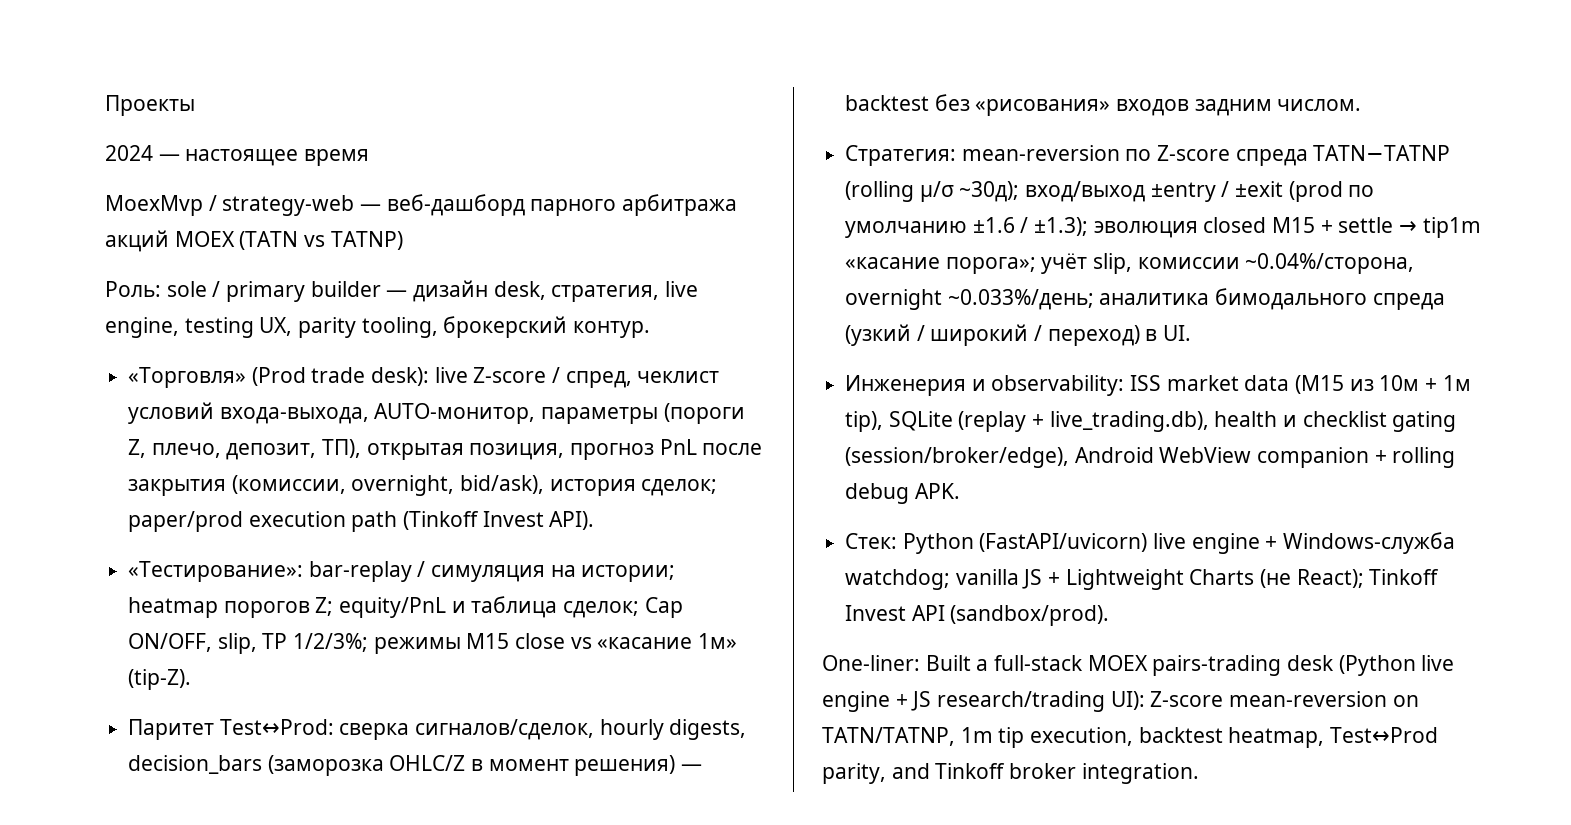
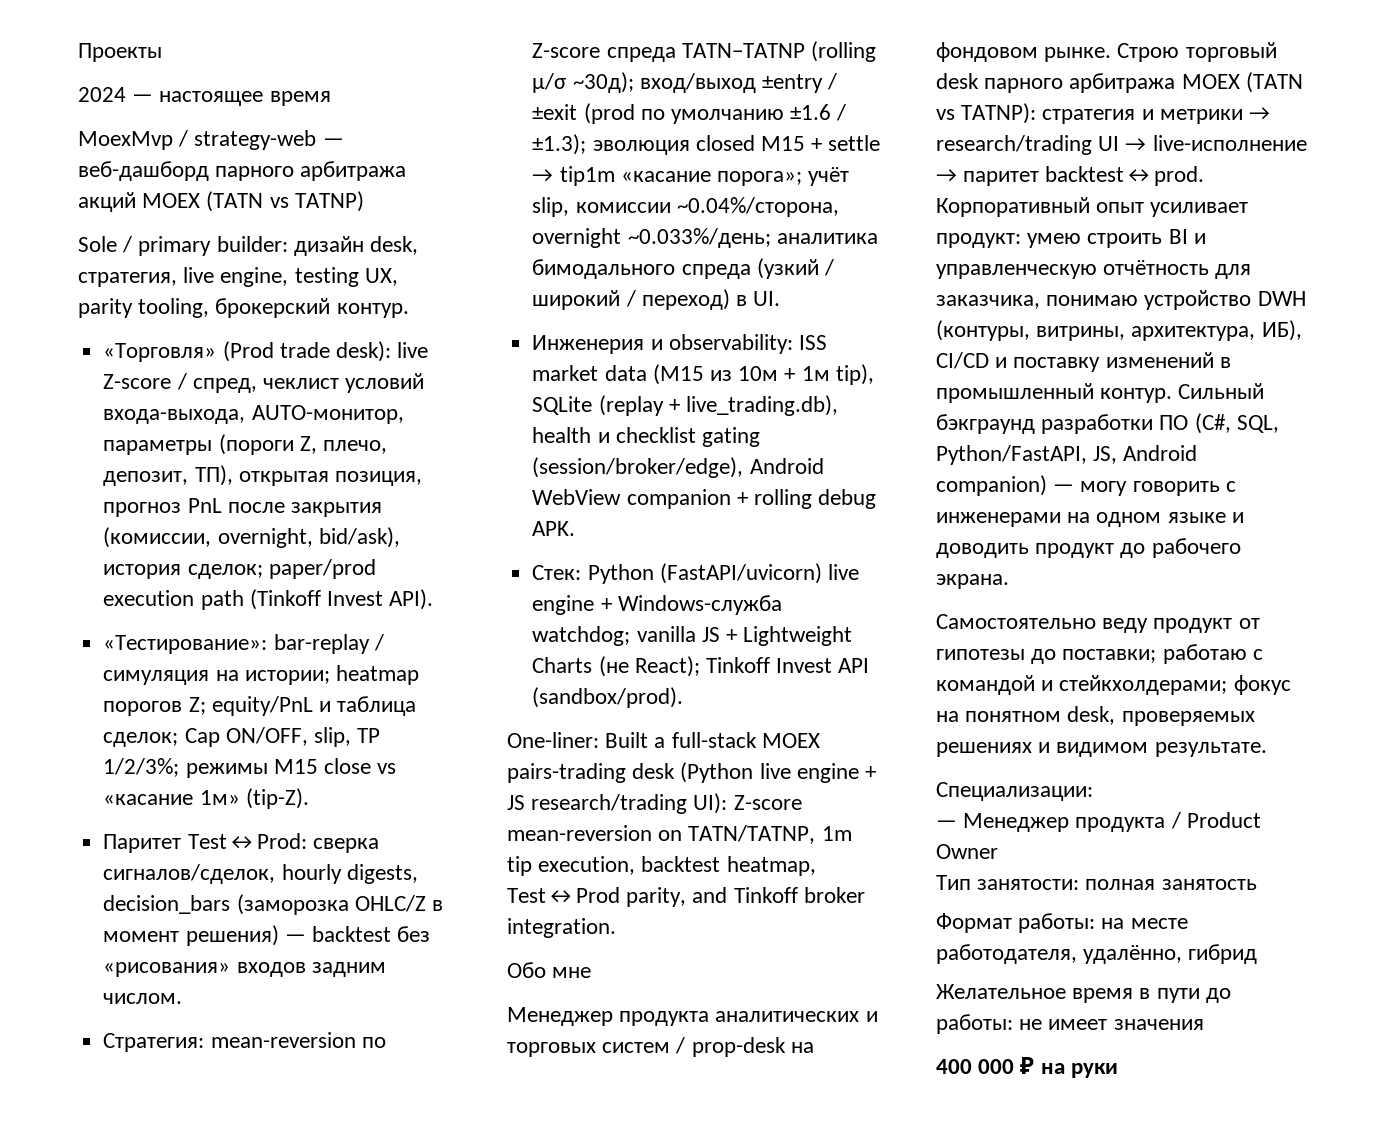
- Роль: sole / primary builder — дизайн desk, стратегия, live engine, testing UX, parity tooling, брокерский контур.
+ Sole / primary builder: дизайн desk, стратегия, live engine, testing UX, parity tooling, брокерский контур.
+ Обо мне
+ Менеджер продукта аналитических и торговых систем / prop-desk на фондовом рынке. Строю торговый desk парного арбитража MOEX (TATN vs TATNP): стратегия и метрики → research/trading UI → live-исполнение → паритет backtest↔prod. Корпоративный опыт усиливает продукт: умею строить BI и управленческую отчётность для заказчика, понимаю устройство DWH (контуры, витрины, архитектура, ИБ), CI/CD и поставку изменений в промышленный контур. Сильный бэкграунд разработки ПО (C#, SQL, Python/FastAPI, JS, Android companion) — могу говорить с инженерами на одном языке и доводить продукт до рабочего экрана.
+ Самостоятельно веду продукт от гипотезы до поставки; работаю с командой и стейкхолдерами; фокус на понятном desk, проверяемых решениях и видимом результате.
+ Специализации:
+ — Менеджер продукта / Product Owner
+ Тип занятости: полная занятость
+ Формат работы: на месте работодателя, удалённо, гибрид
+ Желательное время в пути до работы: не имеет значения
+ 400 000 ₽ на руки

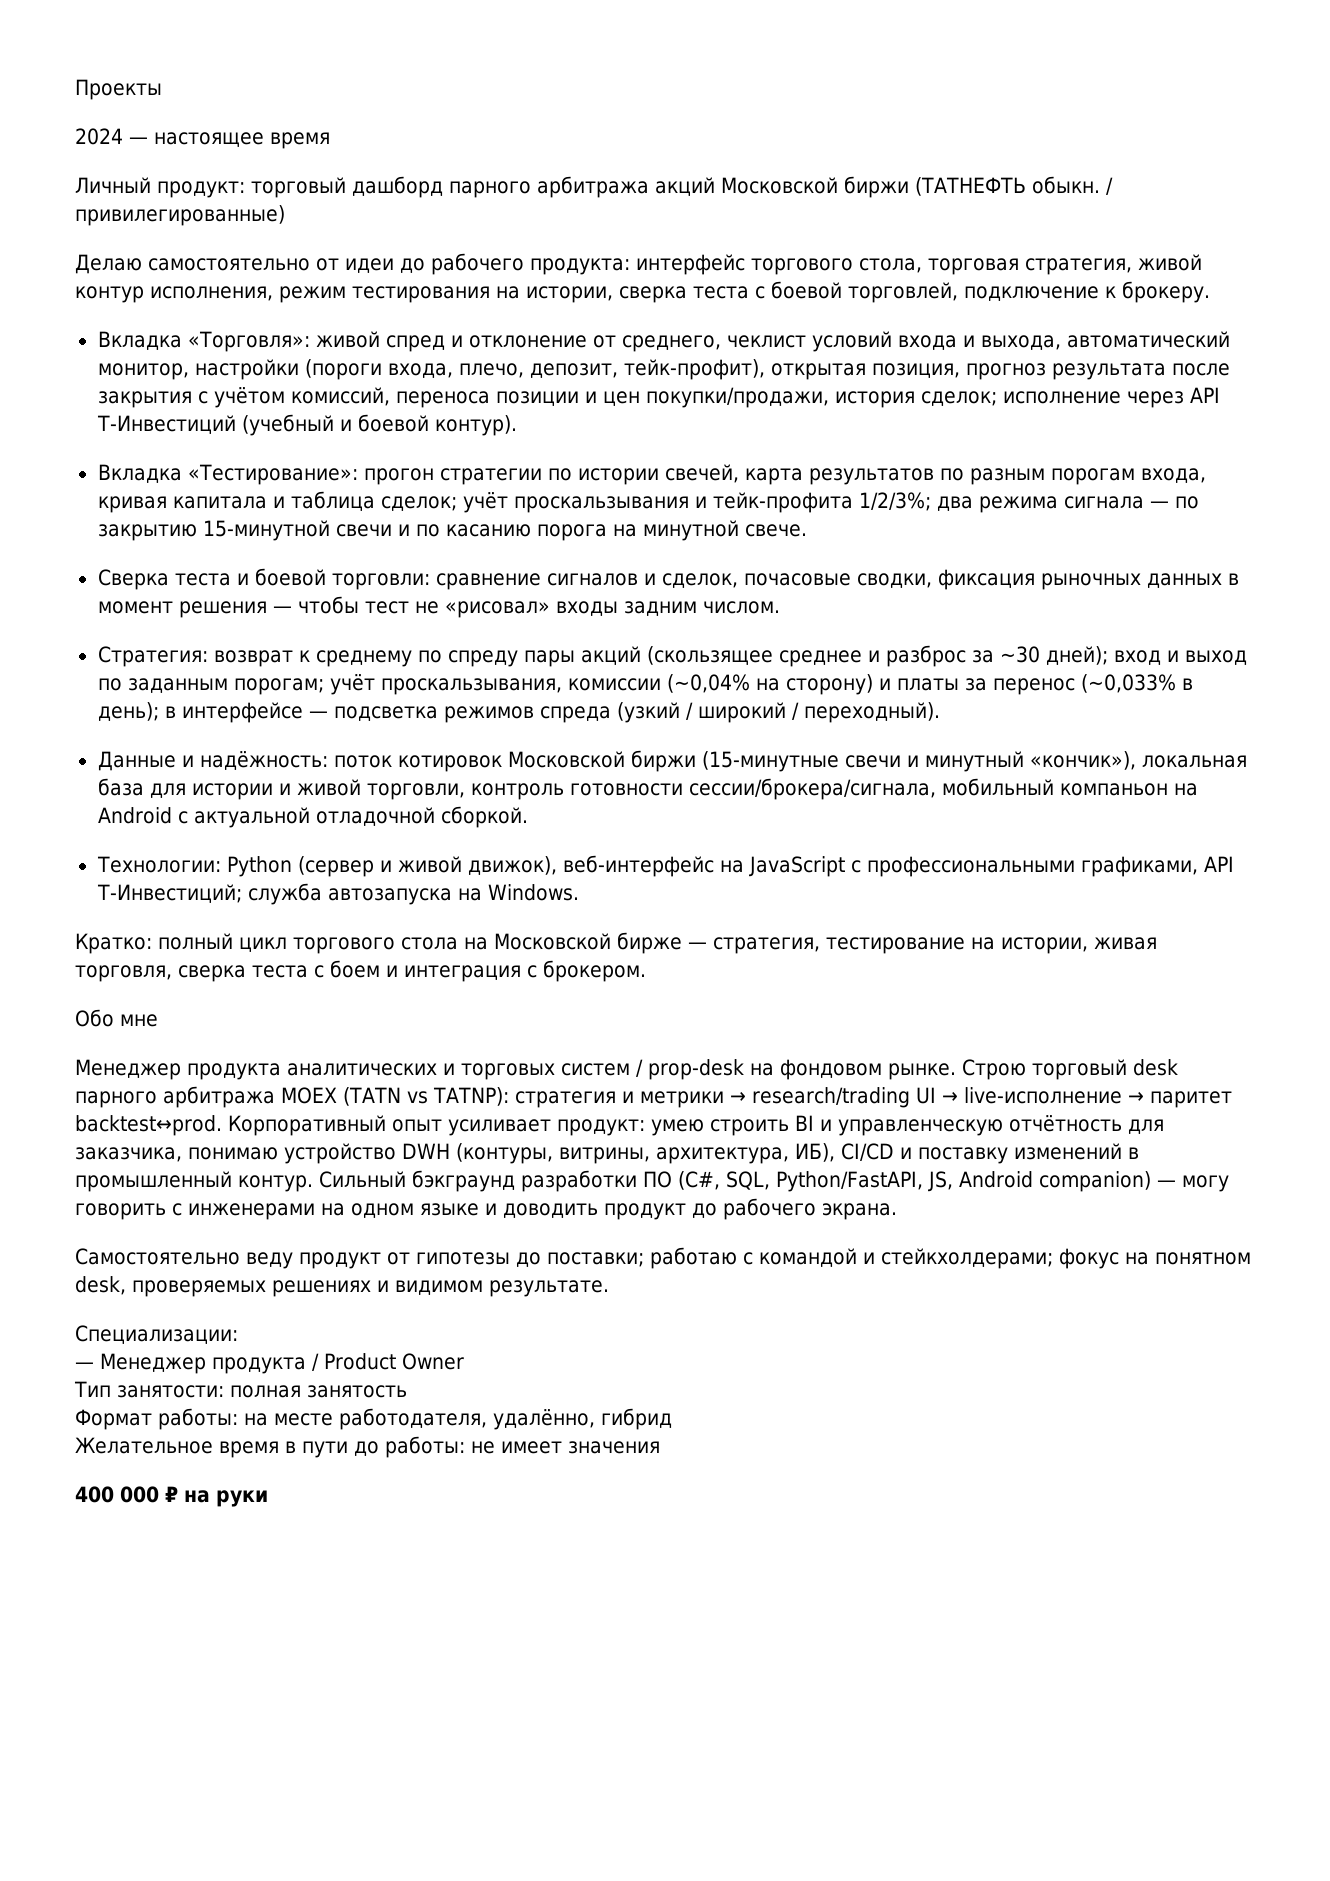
- MoexMvp / strategy-web — веб-дашборд парного арбитража акций MOEX (TATN vs TATNP)
- Sole / primary builder: дизайн desk, стратегия, live engine, testing UX, parity tooling, брокерский контур.
- «Торговля» (Prod trade desk): live Z-score / спред, чеклист условий входа-выхода, AUTO-монитор, параметры (пороги Z, плечо, депозит, ТП), открытая позиция, прогноз PnL после закрытия (комиссии, overnight, bid/ask), история сделок; paper/prod execution path (Tinkoff Invest API).
- «Тестирование»: bar-replay / симуляция на истории; heatmap порогов Z; equity/PnL и таблица сделок; Cap ON/OFF, slip, TP 1/2/3%; режимы M15 close vs «касание 1м» (tip-Z).
- Паритет Test↔Prod: сверка сигналов/сделок, hourly digests, decision_bars (заморозка OHLC/Z в момент решения) — backtest без «рисования» входов задним числом.
- Стратегия: mean-reversion по Z-score спреда TATN−TATNP (rolling μ/σ ~30д); вход/выход ±entry / ±exit (prod по умолчанию ±1.6 / ±1.3); эволюция closed M15 + settle → tip1m «касание порога»; учёт slip, комиссии ~0.04%/сторона, overnight ~0.033%/день; аналитика бимодального спреда (узкий / широкий / переход) в UI.
- Инженерия и observability: ISS market data (M15 из 10м + 1м tip), SQLite (replay + live_trading.db), health и checklist gating (session/broker/edge), Android WebView companion + rolling debug APK.
- Стек: Python (FastAPI/uvicorn) live engine + Windows-служба watchdog; vanilla JS + Lightweight Charts (не React); Tinkoff Invest API (sandbox/prod).
- One-liner: Built a full-stack MOEX pairs-trading desk (Python live engine + JS research/trading UI): Z-score mean-reversion on TATN/TATNP, 1m tip execution, backtest heatmap, Test↔Prod parity, and Tinkoff broker integration.
+ Личный продукт: торговый дашборд парного арбитража акций Московской биржи (ТАТНЕФТЬ обыкн. / привилегированные)
+ Делаю самостоятельно от идеи до рабочего продукта: интерфейс торгового стола, торговая стратегия, живой контур исполнения, режим тестирования на истории, сверка теста с боевой торговлей, подключение к брокеру.
+ Вкладка «Торговля»: живой спред и отклонение от среднего, чеклист условий входа и выхода, автоматический монитор, настройки (пороги входа, плечо, депозит, тейк-профит), открытая позиция, прогноз результата после закрытия с учётом комиссий, переноса позиции и цен покупки/продажи, история сделок; исполнение через API Т-Инвестиций (учебный и боевой контур).
+ Вкладка «Тестирование»: прогон стратегии по истории свечей, карта результатов по разным порогам входа, кривая капитала и таблица сделок; учёт проскальзывания и тейк-профита 1/2/3%; два режима сигнала — по закрытию 15-минутной свечи и по касанию порога на минутной свече.
+ Сверка теста и боевой торговли: сравнение сигналов и сделок, почасовые сводки, фиксация рыночных данных в момент решения — чтобы тест не «рисовал» входы задним числом.
+ Стратегия: возврат к среднему по спреду пары акций (скользящее среднее и разброс за ~30 дней); вход и выход по заданным порогам; учёт проскальзывания, комиссии (~0,04% на сторону) и платы за перенос (~0,033% в день); в интерфейсе — подсветка режимов спреда (узкий / широкий / переходный).
+ Данные и надёжность: поток котировок Московской биржи (15-минутные свечи и минутный «кончик»), локальная база для истории и живой торговли, контроль готовности сессии/брокера/сигнала, мобильный компаньон на Android с актуальной отладочной сборкой.
+ Технологии: Python (сервер и живой движок), веб-интерфейс на JavaScript с профессиональными графиками, API Т-Инвестиций; служба автозапуска на Windows.
+ Кратко: полный цикл торгового стола на Московской бирже — стратегия, тестирование на истории, живая торговля, сверка теста с боем и интеграция с брокером.

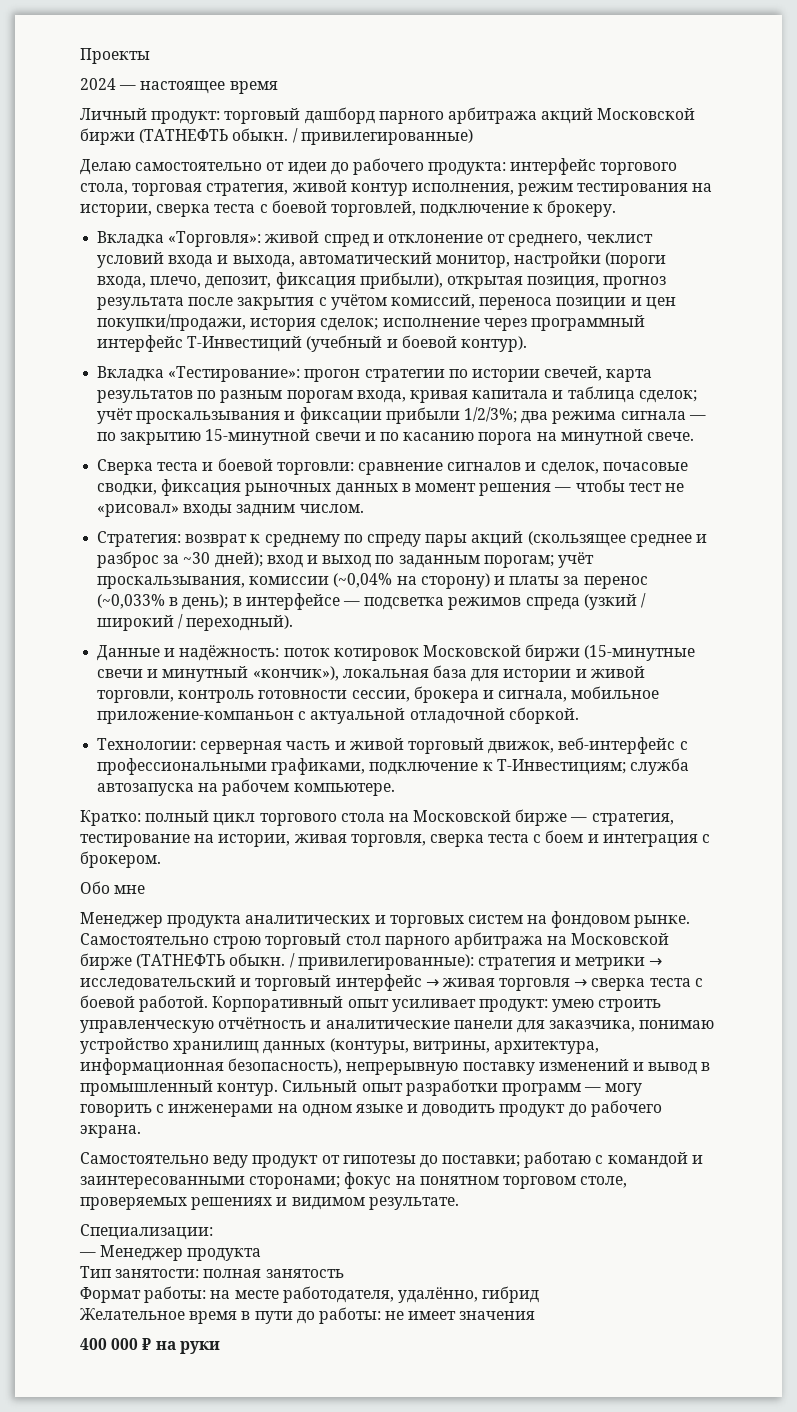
- Вкладка «Торговля»: живой спред и отклонение от среднего, чеклист условий входа и выхода, автоматический монитор, настройки (пороги входа, плечо, депозит, тейк-профит), открытая позиция, прогноз результата после закрытия с учётом комиссий, переноса позиции и цен покупки/продажи, история сделок; исполнение через API Т-Инвестиций (учебный и боевой контур).
+ Вкладка «Торговля»: живой спред и отклонение от среднего, чеклист условий входа и выхода, автоматический монитор, настройки (пороги входа, плечо, депозит, фиксация прибыли), открытая позиция, прогноз результата после закрытия с учётом комиссий, переноса позиции и цен покупки/продажи, история сделок; исполнение через программный интерфейс Т-Инвестиций (учебный и боевой контур).
- Вкладка «Тестирование»: прогон стратегии по истории свечей, карта результатов по разным порогам входа, кривая капитала и таблица сделок; учёт проскальзывания и тейк-профита 1/2/3%; два режима сигнала — по закрытию 15-минутной свечи и по касанию порога на минутной свече.
+ Вкладка «Тестирование»: прогон стратегии по истории свечей, карта результатов по разным порогам входа, кривая капитала и таблица сделок; учёт проскальзывания и фиксации прибыли 1/2/3%; два режима сигнала — по закрытию 15-минутной свечи и по касанию порога на минутной свече.
- Данные и надёжность: поток котировок Московской биржи (15-минутные свечи и минутный «кончик»), локальная база для истории и живой торговли, контроль готовности сессии/брокера/сигнала, мобильный компаньон на Android с актуальной отладочной сборкой.
+ Данные и надёжность: поток котировок Московской биржи (15-минутные свечи и минутный «кончик»), локальная база для истории и живой торговли, контроль готовности сессии, брокера и сигнала, мобильное приложение-компаньон с актуальной отладочной сборкой.
- Технологии: Python (сервер и живой движок), веб-интерфейс на JavaScript с профессиональными графиками, API Т-Инвестиций; служба автозапуска на Windows.
+ Технологии: серверная часть и живой торговый движок, веб-интерфейс с профессиональными графиками, подключение к Т-Инвестициям; служба автозапуска на рабочем компьютере.
- Менеджер продукта аналитических и торговых систем / prop-desk на фондовом рынке.
+ Менеджер продукта аналитических и торговых систем на фондовом рынке.
- Строю торговый desk парного арбитража MOEX (TATN vs TATNP): стратегия и метрики → research/trading UI → live-исполнение → паритет backtest↔prod.
+ Самостоятельно строю торговый стол парного арбитража на Московской бирже (ТАТНЕФТЬ обыкн. / привилегированные): стратегия и метрики → исследовательский и торговый интерфейс → живая торговля → сверка теста с боевой работой.
- Корпоративный опыт усиливает продукт: умею строить BI и управленческую отчётность для заказчика, понимаю устройство DWH (контуры, витрины, архитектура, ИБ), CI/CD и поставку изменений в промышленный контур. Сильный бэкграунд разработки ПО (C#, SQL, Python/FastAPI, JS, Android companion) — могу говорить с инженерами на одном языке и доводить продукт до рабочего экрана.
+ Корпоративный опыт усиливает продукт: умею строить управленческую отчётность и аналитические панели для заказчика, понимаю устройство хранилищ данных (контуры, витрины, архитектура, информационная безопасность), непрерывную поставку изменений и вывод в промышленный контур. Сильный опыт разработки программ — могу говорить с инженерами на одном языке и доводить продукт до рабочего экрана.
- Самостоятельно веду продукт от гипотезы до поставки; работаю с командой и стейкхолдерами; фокус на понятном desk, проверяемых решениях и видимом результате.
+ Самостоятельно веду продукт от гипотезы до поставки; работаю с командой и заинтересованными сторонами; фокус на понятном торговом столе, проверяемых решениях и видимом результате.
- — Менеджер продукта / Product Owner
+ — Менеджер продукта

